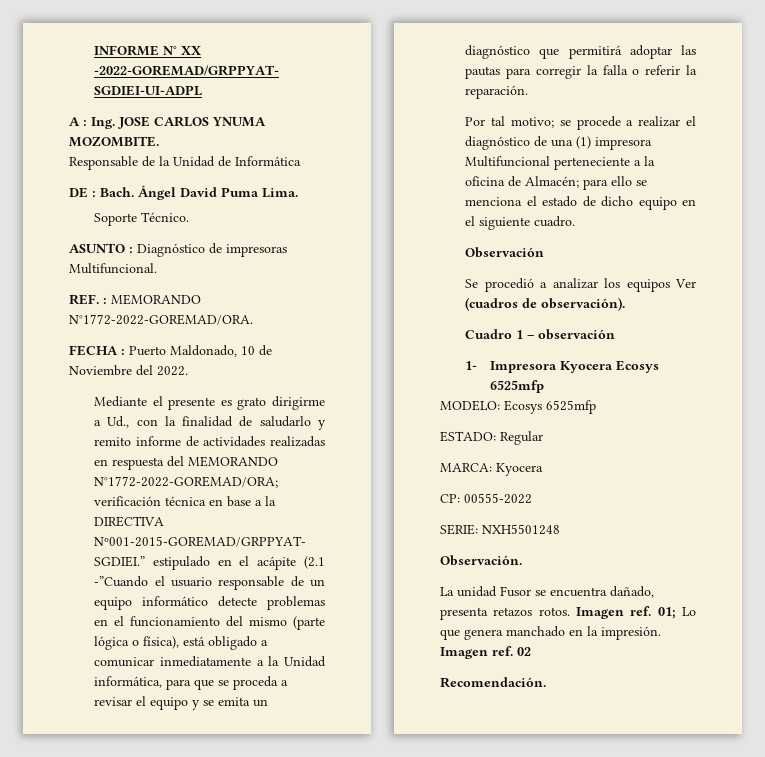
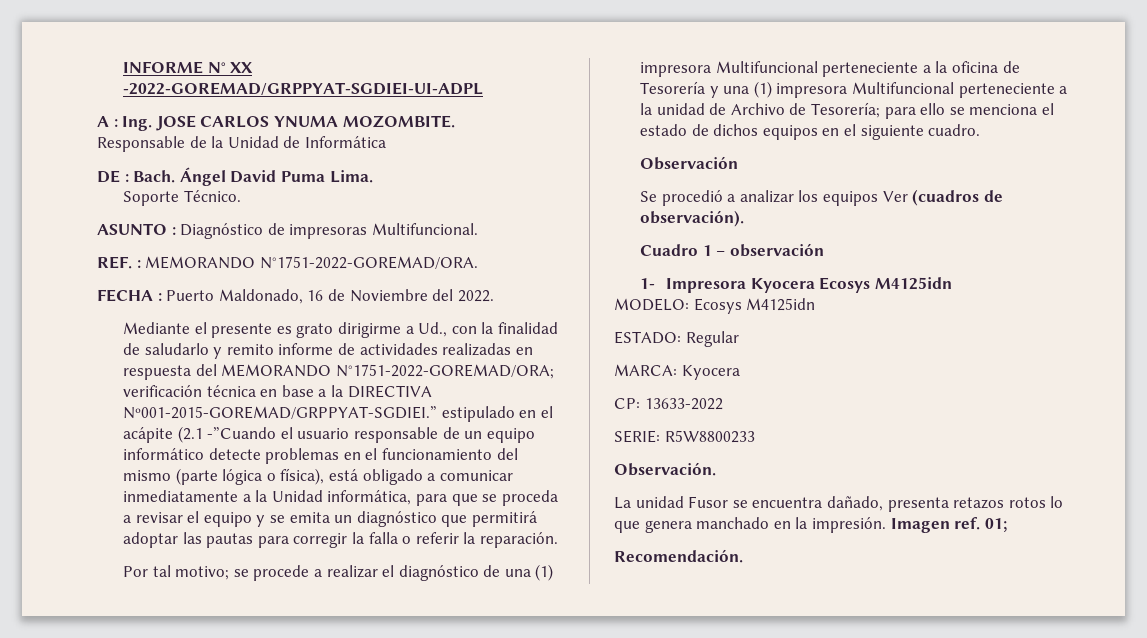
- REF. : MEMORANDO N°1772-2022-GOREMAD/ORA.
+ REF. : MEMORANDO N°1751-2022-GOREMAD/ORA.
- FECHA : Puerto Maldonado, 10 de Noviembre del 2022.
+ FECHA : Puerto Maldonado, 16 de Noviembre del 2022.
- Mediante el presente es grato dirigirme a Ud., con la finalidad de saludarlo y remito informe de actividades realizadas en respuesta del MEMORANDO N°1772-2022-GOREMAD/ORA;
+ Mediante el presente es grato dirigirme a Ud., con la finalidad de saludarlo y remito informe de actividades realizadas en respuesta del MEMORANDO N°1751-2022-GOREMAD/ORA;
- Por tal motivo; se procede a realizar el diagnóstico de una (1) impresora Multifuncional perteneciente a la oficina de Almacén; para ello se menciona el estado de dicho equipo en el siguiente cuadro.
+ Por tal motivo; se procede a realizar el diagnóstico de una (1) impresora Multifuncional perteneciente a la oficina de Tesorería y una (1) impresora Multifuncional perteneciente a la unidad de Archivo de Tesorería; para ello se menciona el estado de dichos equipos en el siguiente cuadro.
- 1- Impresora Kyocera Ecosys 6525mfp
+ 1- Impresora Kyocera Ecosys M4125idn
- MODELO: Ecosys 6525mfp
+ MODELO: Ecosys M4125idn
- CP: 00555-2022
+ CP: 13633-2022
- SERIE: NXH5501248
+ SERIE: R5W8800233
- La unidad Fusor se encuentra dañado, presenta retazos rotos. Imagen ref. 01; Lo que genera manchado en la impresión.
+ La unidad Fusor se encuentra dañado, presenta retazos rotos lo que genera manchado en la impresión.
- Imagen ref. 02
+ Imagen ref. 01;

